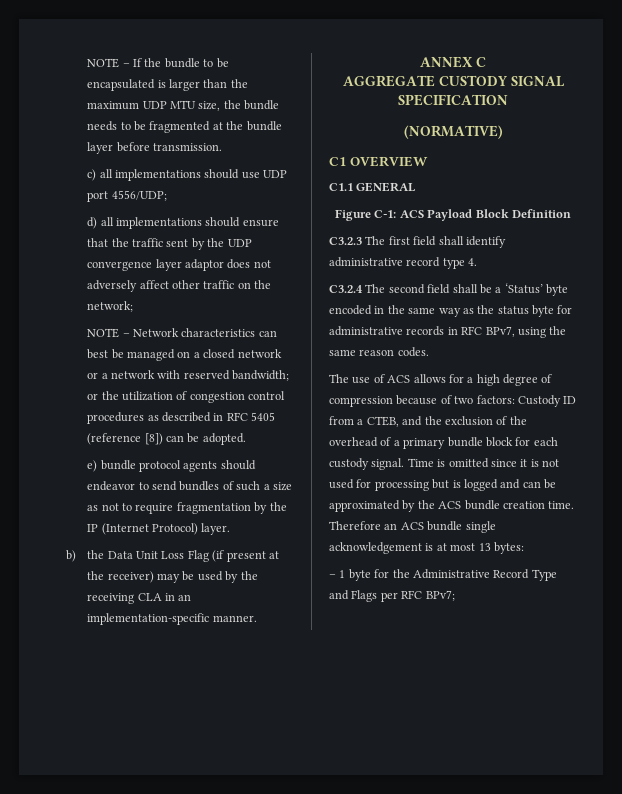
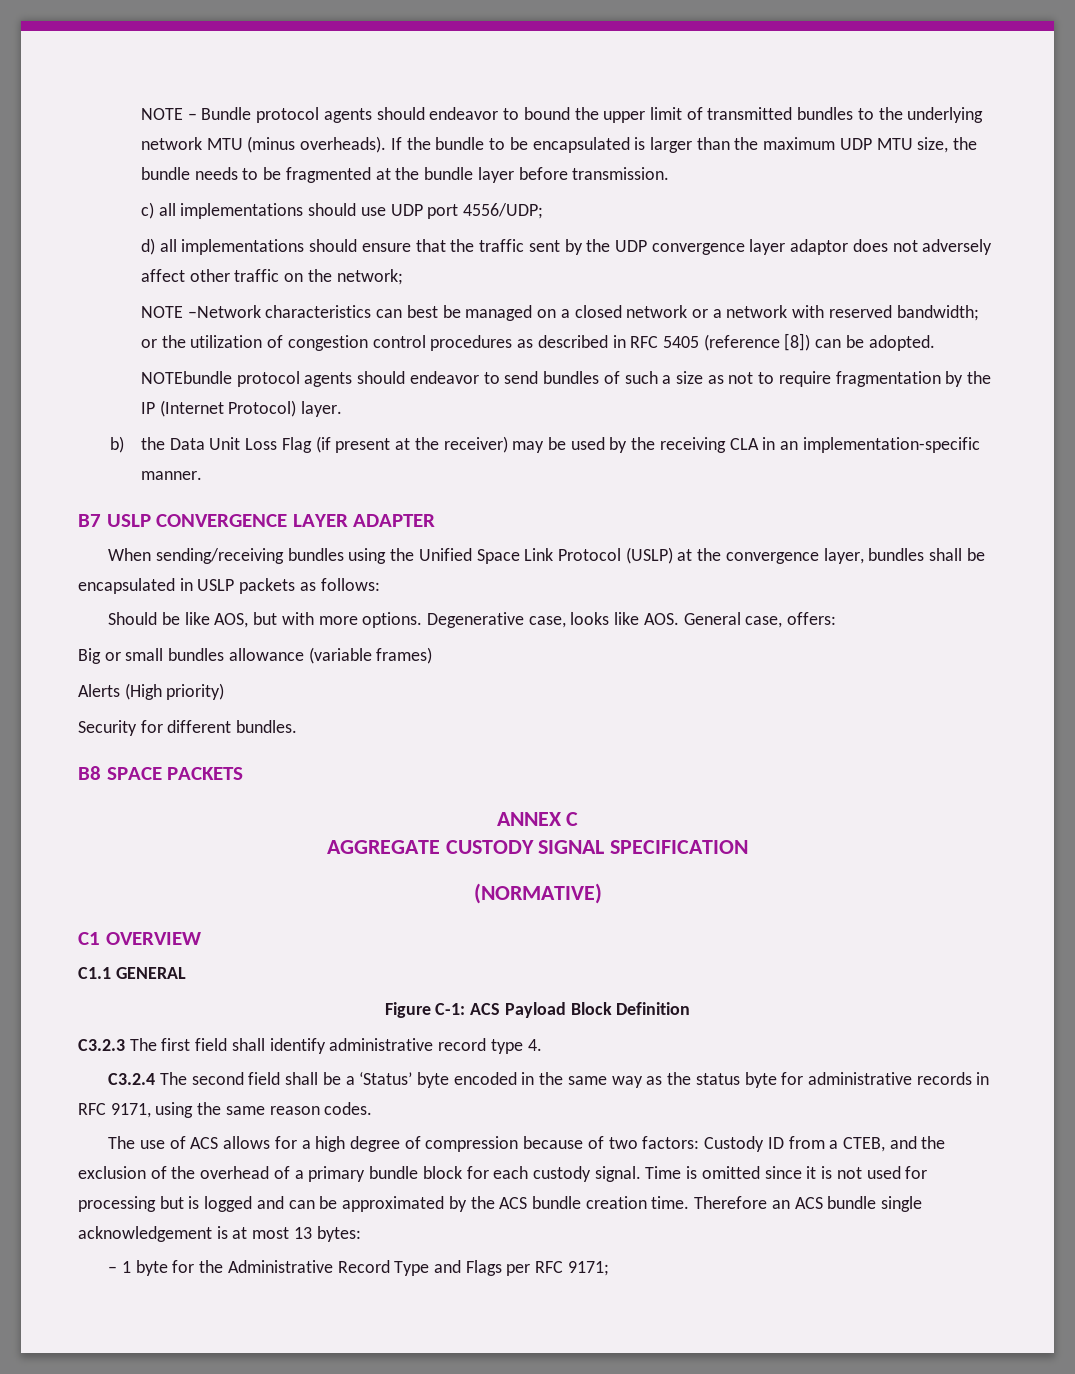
- NOTE – If the bundle to be encapsulated is larger than the maximum UDP MTU size, the bundle needs to be fragmented at the bundle layer before transmission.
+ NOTE – Bundle protocol agents should endeavor to bound the upper limit of transmitted bundles to the underlying network MTU (minus overheads). If the bundle to be encapsulated is larger than the maximum UDP MTU size, the bundle needs to be fragmented at the bundle layer before transmission.
- NOTE – Network characteristics can best be managed on a closed network or a network with reserved bandwidth; or the utilization of congestion control procedures as described in RFC 5405 (reference [8]) can be adopted.
+ NOTE –Network characteristics can best be managed on a closed network or a network with reserved bandwidth; or the utilization of congestion control procedures as described in RFC 5405 (reference [8]) can be adopted.
- e) bundle protocol agents should endeavor to send bundles of such a size as not to require fragmentation by the IP (Internet Protocol) layer.
+ NOTEbundle protocol agents should endeavor to send bundles of such a size as not to require fragmentation by the IP (Internet Protocol) layer.
+ B7 USLP CONVERGENCE LAYER ADAPTER
+ When sending/receiving bundles using the Unified Space Link Protocol (USLP) at the convergence layer, bundles shall be encapsulated in USLP packets as follows:
+ Should be like AOS, but with more options. Degenerative case, looks like AOS. General case, offers:
+ Big or small bundles allowance (variable frames)
+ Alerts (High priority)
+ Security for different bundles.
+ B8 SPACE PACKETS
- C3.2.4 The second field shall be a ‘Status’ byte encoded in the same way as the status byte for administrative records in RFC BPv7, using the same reason codes.
+ C3.2.4 The second field shall be a ‘Status’ byte encoded in the same way as the status byte for administrative records in RFC 9171, using the same reason codes.
- – 1 byte for the Administrative Record Type and Flags per RFC BPv7;
+ – 1 byte for the Administrative Record Type and Flags per RFC 9171;

